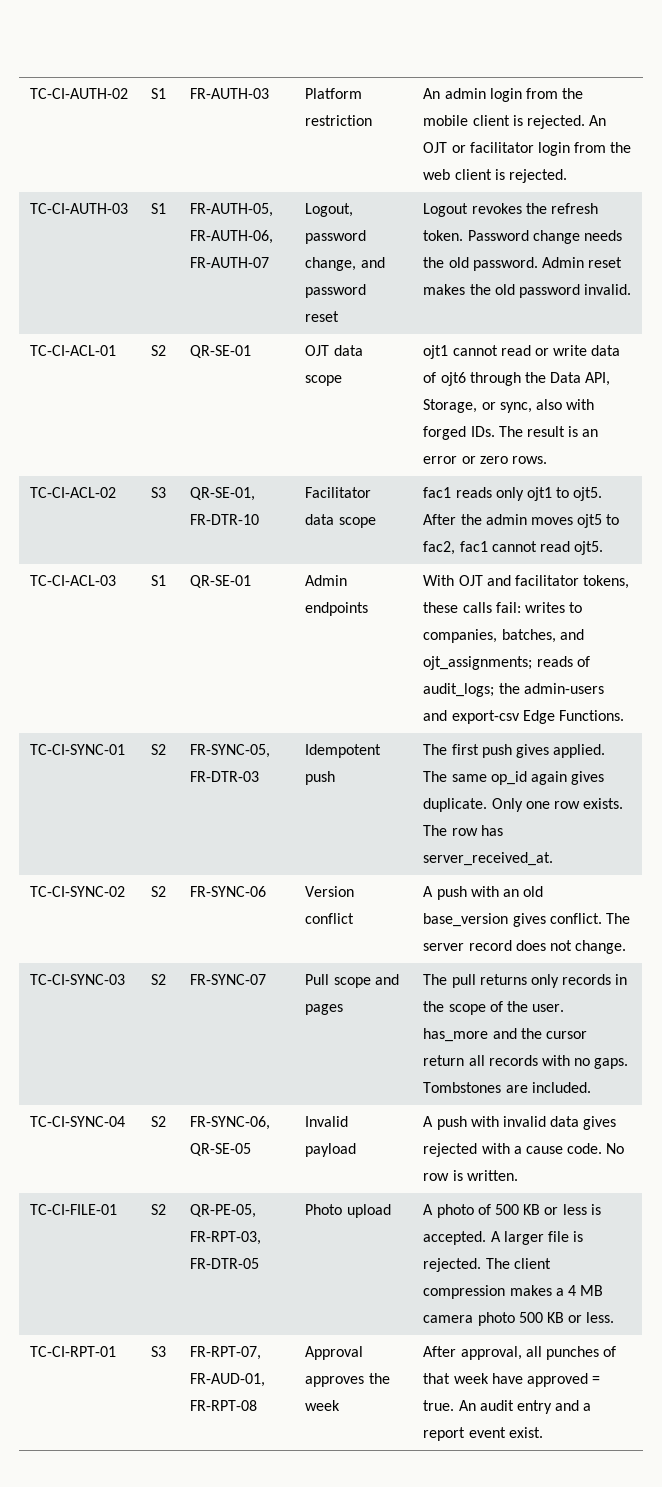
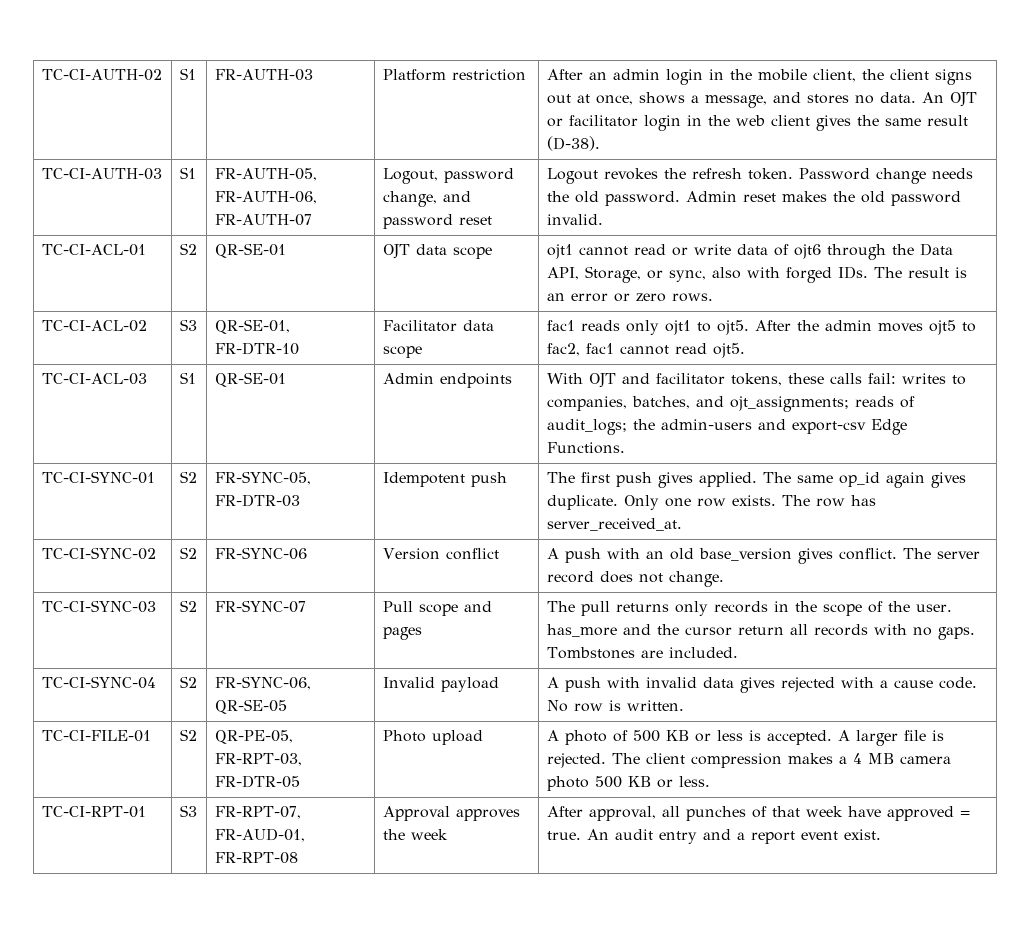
- TC-CI-AUTH-02 | S1 | FR-AUTH-03 | Platform restriction | An admin login from the mobile client is rejected. An OJT or facilitator login from the web client is rejected.
+ TC-CI-AUTH-02 | S1 | FR-AUTH-03 | Platform restriction | After an admin login in the mobile client, the client signs out at once, shows a message, and stores no data. An OJT or facilitator login in the web client gives the same result (D-38).

